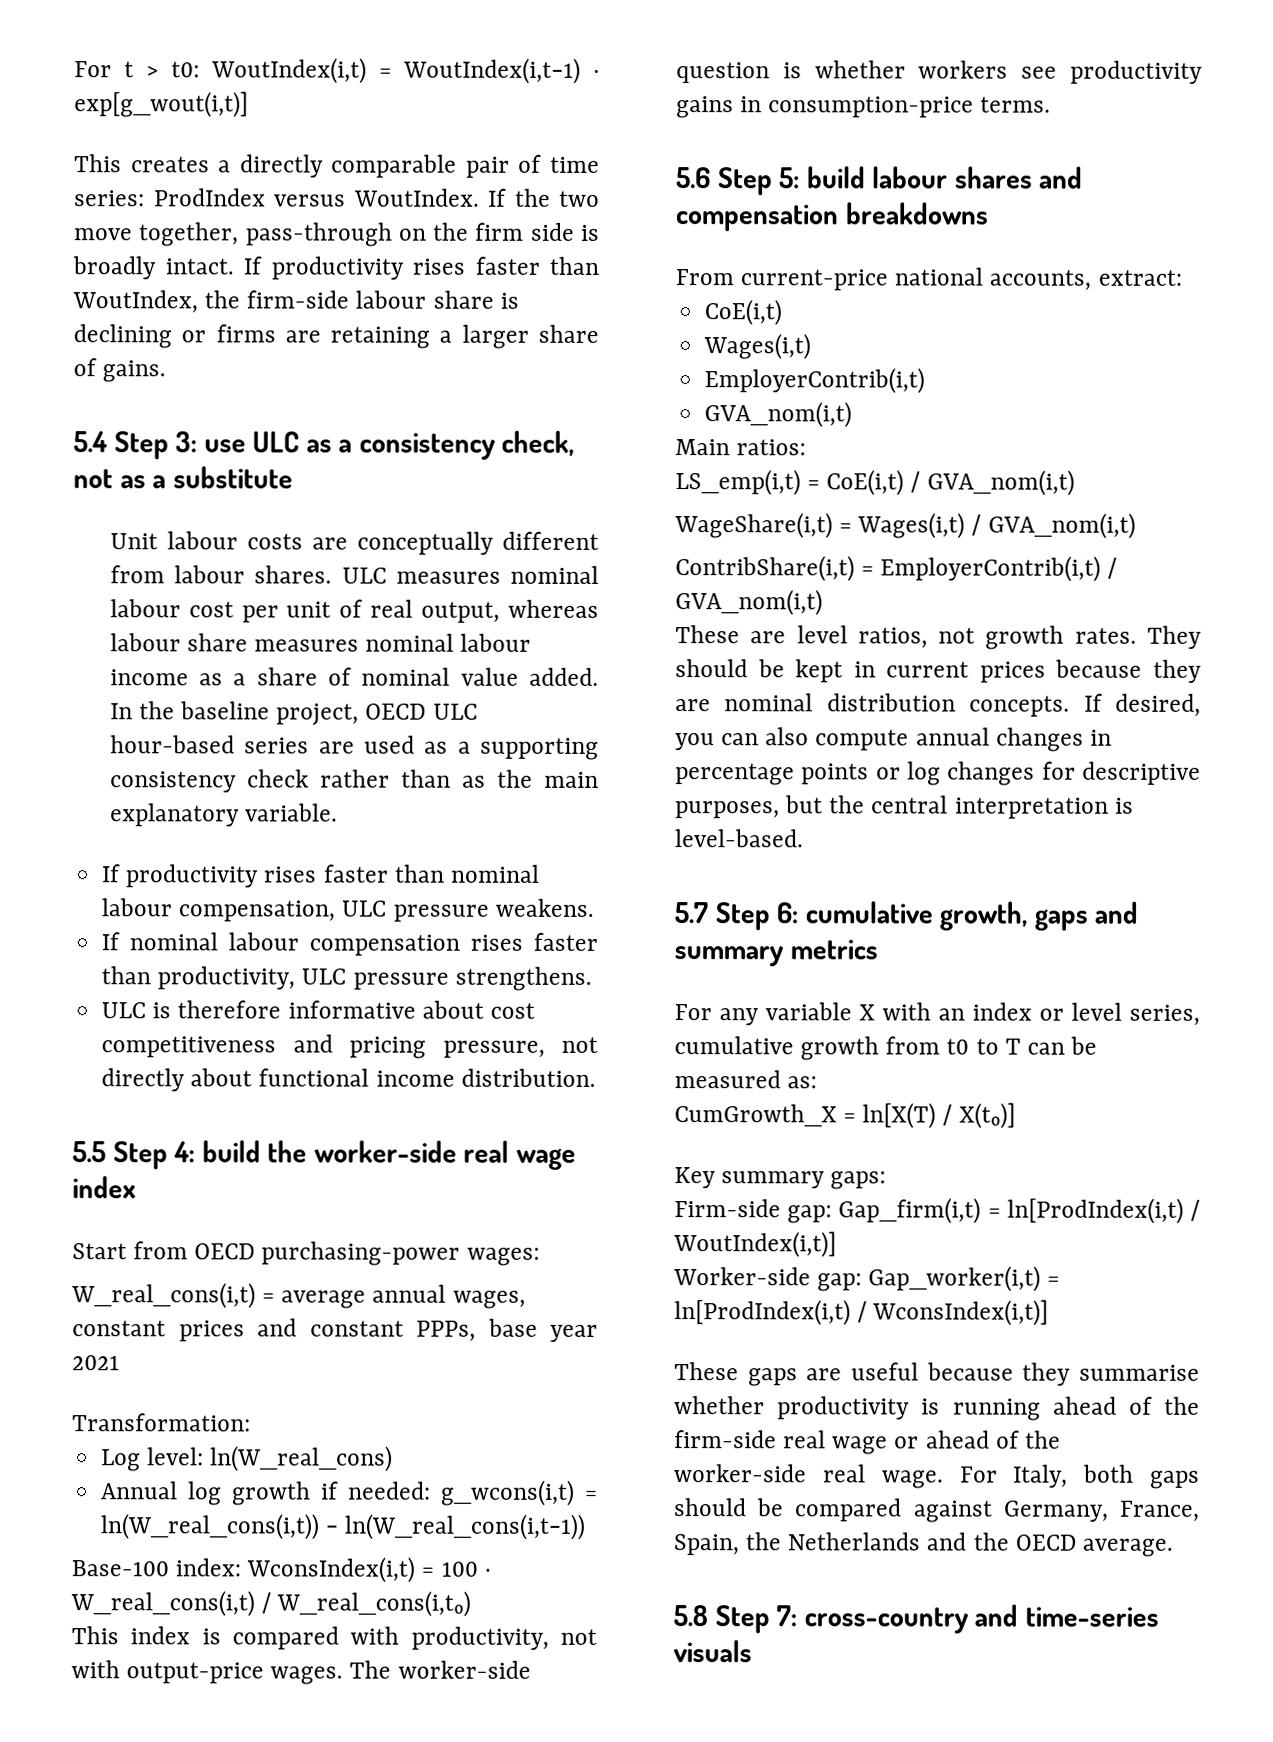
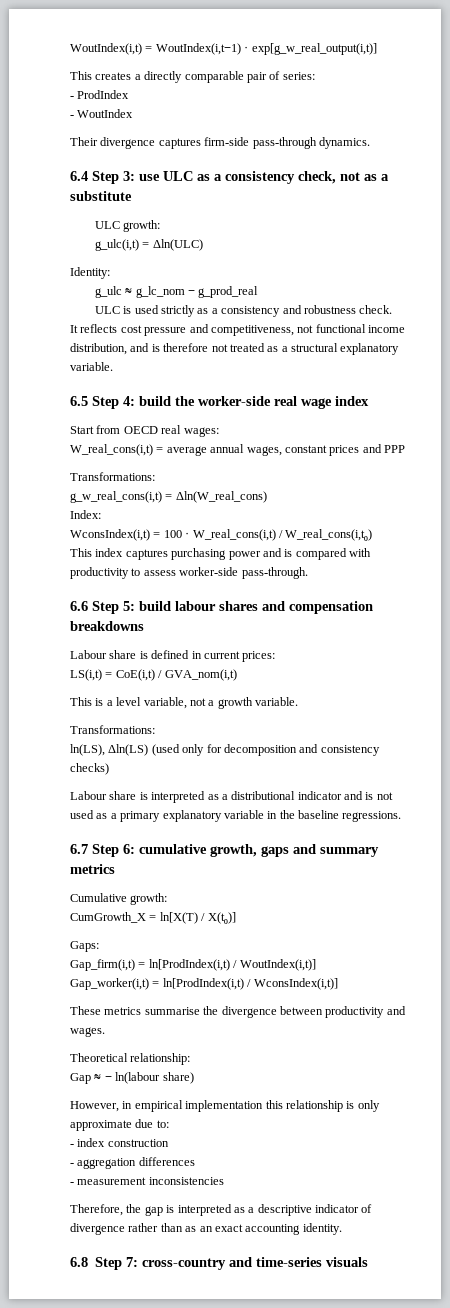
- For t > t0: WoutIndex(i,t) = WoutIndex(i,t−1) · exp[g_wout(i,t)]
+ WoutIndex(i,t) = WoutIndex(i,t−1) · exp[g_w_real_output(i,t)]
- This creates a directly comparable pair of time series: ProdIndex versus WoutIndex. If the two move together, pass-through on the firm side is broadly intact. If productivity rises faster than WoutIndex, the firm-side labour share is declining or firms are retaining a larger share of gains.
- 5.4 Step 3: use ULC as a consistency check, not as a substitute
+ This creates a directly comparable pair of series:
+ - ProdIndex
+ - WoutIndex
+ Their divergence captures firm-side pass-through dynamics.
+ 6.4 Step 3: use ULC as a consistency check, not as a substitute
- Unit labour costs are conceptually different from labour shares. ULC measures nominal labour cost per unit of real output, whereas labour share measures nominal labour income as a share of nominal value added. In the baseline project, OECD ULC hour-based series are used as a supporting consistency check rather than as the main explanatory variable.
- If productivity rises faster than nominal labour compensation, ULC pressure weakens.
- If nominal labour compensation rises faster than productivity, ULC pressure strengthens.
- ULC is therefore informative about cost competitiveness and pricing pressure, not directly about functional income distribution.
- 5.5 Step 4: build the worker-side real wage index
+ ULC growth:
+ g_ulc(i,t) = Δln(ULC)
+ Identity:
+ g_ulc ≈ g_lc_nom − g_prod_real
+ ULC is used strictly as a consistency and robustness check.
+ It reflects cost pressure and competitiveness, not functional income distribution, and is therefore not treated as a structural explanatory variable.
+ 6.5 Step 4: build the worker-side real wage index
- Start from OECD purchasing-power wages:
+ Start from OECD real wages:
- W_real_cons(i,t) = average annual wages, constant prices and constant PPPs, base year 2021
- Transformation:
- Log level: ln(W_real_cons)
- Annual log growth if needed: g_wcons(i,t) = ln(W_real_cons(i,t)) − ln(W_real_cons(i,t−1))
- Base-100 index: WconsIndex(i,t) = 100 · W_real_cons(i,t) / W_real_cons(i,t₀)
+ W_real_cons(i,t) = average annual wages, constant prices and PPP
+ Transformations:
+ g_w_real_cons(i,t) = Δln(W_real_cons)
+ Index:
+ WconsIndex(i,t) = 100 · W_real_cons(i,t) / W_real_cons(i,t₀)
- This index is compared with productivity, not with output-price wages. The worker-side question is whether workers see productivity gains in consumption-price terms.
- 5.6 Step 5: build labour shares and compensation breakdowns
+ This index captures purchasing power and is compared with productivity to assess worker-side pass-through.
+ 6.6 Step 5: build labour shares and compensation breakdowns
- From current-price national accounts, extract:
- CoE(i,t)
- Wages(i,t)
- EmployerContrib(i,t)
- GVA_nom(i,t)
- Main ratios:
- LS_emp(i,t) = CoE(i,t) / GVA_nom(i,t)
- WageShare(i,t) = Wages(i,t) / GVA_nom(i,t)
- ContribShare(i,t) = EmployerContrib(i,t) / GVA_nom(i,t)
- These are level ratios, not growth rates. They should be kept in current prices because they are nominal distribution concepts. If desired, you can also compute annual changes in percentage points or log changes for descriptive purposes, but the central interpretation is level-based.
- 5.7 Step 6: cumulative growth, gaps and summary metrics
+ Labour share is defined in current prices:
+ LS(i,t) = CoE(i,t) / GVA_nom(i,t)
+ This is a level variable, not a growth variable.
+ Transformations:
+ ln(LS), Δln(LS) (used only for decomposition and consistency checks)
+ Labour share is interpreted as a distributional indicator and is not used as a primary explanatory variable in the baseline regressions.
+ 6.7 Step 6: cumulative growth, gaps and summary metrics
- For any variable X with an index or level series, cumulative growth from t0 to T can be measured as:
+ Cumulative growth:
- Key summary gaps:
- Firm-side gap: Gap_firm(i,t) = ln[ProdIndex(i,t) / WoutIndex(i,t)]
+ Gaps:
+ Gap_firm(i,t) = ln[ProdIndex(i,t) / WoutIndex(i,t)]
- Worker-side gap: Gap_worker(i,t) = ln[ProdIndex(i,t) / WconsIndex(i,t)]
+ Gap_worker(i,t) = ln[ProdIndex(i,t) / WconsIndex(i,t)]
- These gaps are useful because they summarise whether productivity is running ahead of the firm-side real wage or ahead of the worker-side real wage. For Italy, both gaps should be compared against Germany, France, Spain, the Netherlands and the OECD average.
- 5.8 Step 7: cross-country and time-series visuals
+ These metrics summarise the divergence between productivity and wages.
+ Theoretical relationship:
+ Gap ≈ − ln(labour share)
+ However, in empirical implementation this relationship is only approximate due to:
+ - index construction
+ - aggregation differences
+ - measurement inconsistencies
+ Therefore, the gap is interpreted as a descriptive indicator of divergence rather than as an exact accounting identity.
+ 6.8 Step 7: cross-country and time-series visuals

